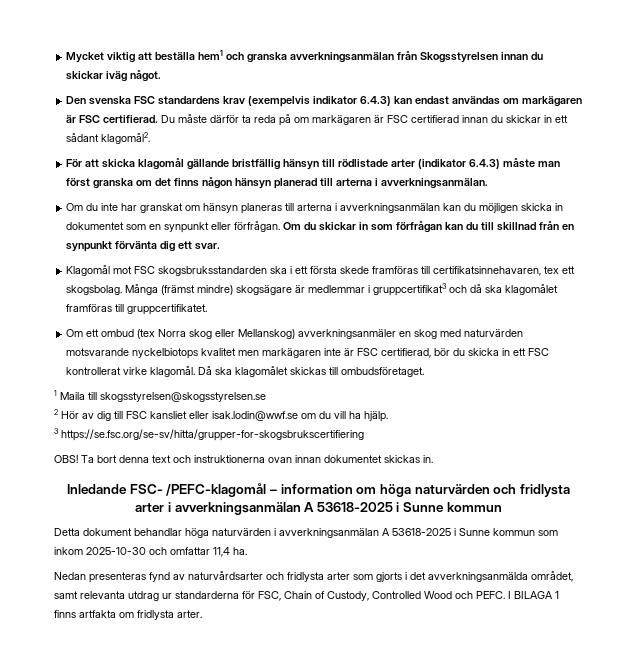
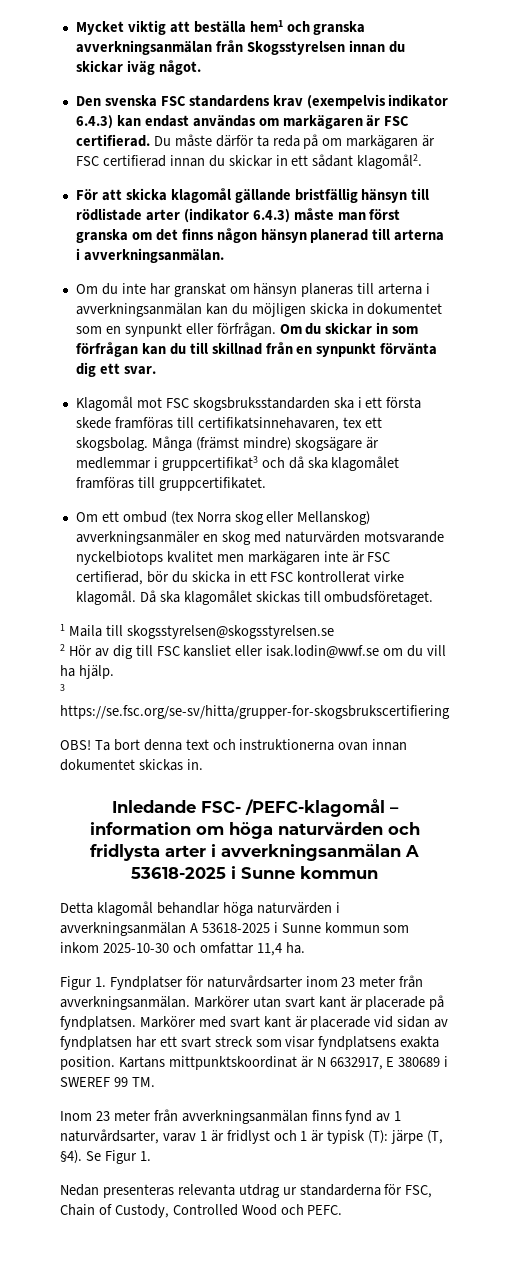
- Detta dokument behandlar höga naturvärden i avverkningsanmälan A 53618-2025 i Sunne kommun som inkom 2025-10-30 och omfattar 11,4 ha.
+ Detta klagomål behandlar höga naturvärden i avverkningsanmälan A 53618-2025 i Sunne kommun som inkom 2025-10-30 och omfattar 11,4 ha.
- Nedan presenteras fynd av naturvårdsarter och fridlysta arter som gjorts i det avverkningsanmälda området, samt relevanta utdrag ur standarderna för FSC, Chain of Custody, Controlled Wood och PEFC. I BILAGA 1 finns artfakta om fridlysta arter.
+ Figur 1. Fyndplatser för naturvårdsarter inom 23 meter från avverkningsanmälan. Markörer utan svart kant är placerade på fyndplatsen. Markörer med svart kant är placerade vid sidan av fyndplatsen har ett svart streck som visar fyndplatsens exakta position. Kartans mittpunktskoordinat är N 6632917, E 380689 i SWEREF 99 TM.
+ Inom 23 meter från avverkningsanmälan finns fynd av 1 naturvårdsarter, varav 1 är fridlyst och 1 är typisk (T): järpe (T, §4). Se Figur 1.
+ Nedan presenteras relevanta utdrag ur standarderna för FSC, Chain of Custody, Controlled Wood och PEFC.

